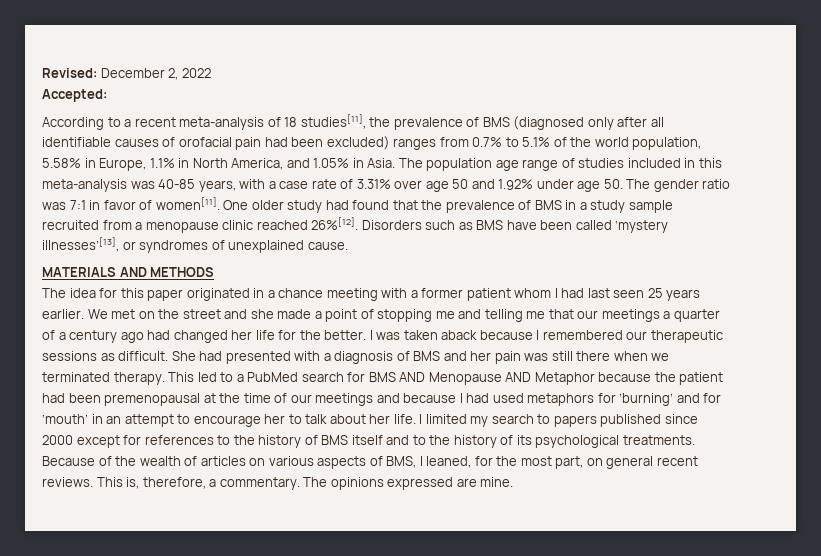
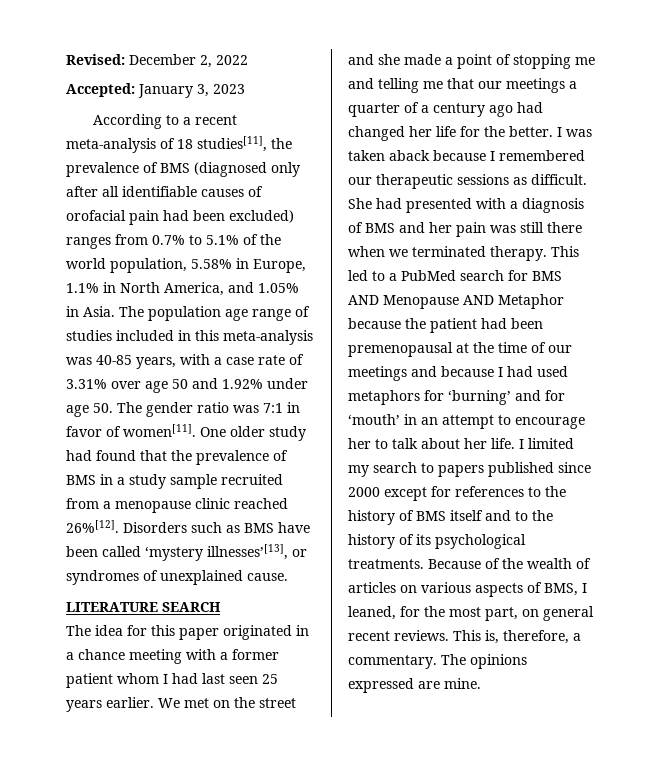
- Accepted:
+ Accepted: January 3, 2023
- MATERIALS AND METHODS
+ LITERATURE SEARCH

